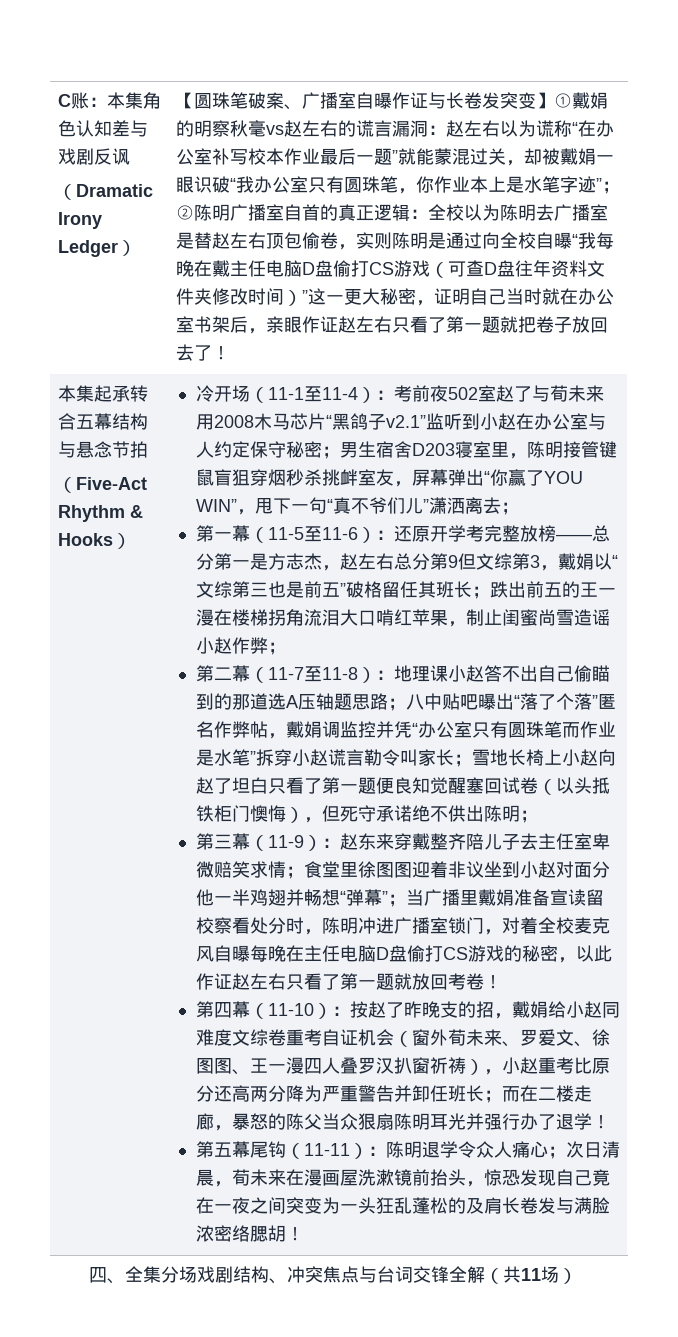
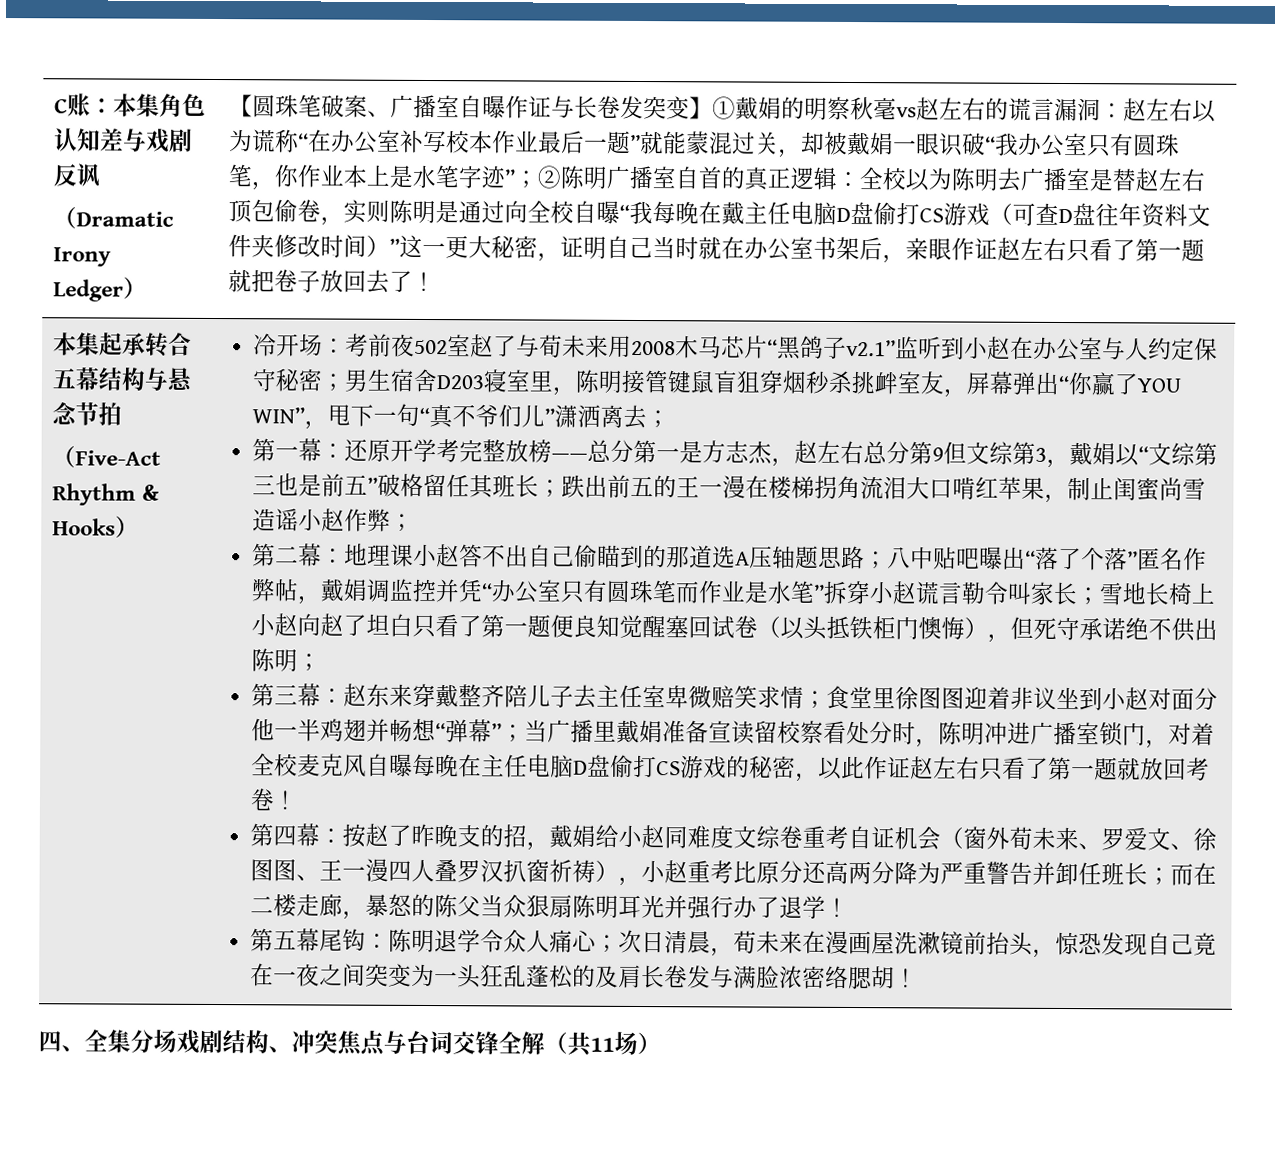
- 冷开场（11-1至11-4）：考前夜502室赵了与荀未来用2008木马芯片“黑鸽子v2.1”监听到小赵在办公室与人约定保守秘密；男生宿舍D203寝室里，陈明接管键鼠盲狙穿烟秒杀挑衅室友，屏幕弹出“你赢了YOU WIN”，甩下一句“真不爷们儿”潇洒离去；
+ 冷开场：考前夜502室赵了与荀未来用2008木马芯片“黑鸽子v2.1”监听到小赵在办公室与人约定保守秘密；男生宿舍D203寝室里，陈明接管键鼠盲狙穿烟秒杀挑衅室友，屏幕弹出“你赢了YOU WIN”，甩下一句“真不爷们儿”潇洒离去；
- 第一幕（11-5至11-6）：还原开学考完整放榜——总分第一是方志杰，赵左右总分第9但文综第3，戴娟以“文综第三也是前五”破格留任其班长；跌出前五的王一漫在楼梯拐角流泪大口啃红苹果，制止闺蜜尚雪造谣小赵作弊；
+ 第一幕：还原开学考完整放榜——总分第一是方志杰，赵左右总分第9但文综第3，戴娟以“文综第三也是前五”破格留任其班长；跌出前五的王一漫在楼梯拐角流泪大口啃红苹果，制止闺蜜尚雪造谣小赵作弊；
- 第二幕（11-7至11-8）：
+ 第二幕：
- 第三幕（11-9）：
+ 第三幕：
- 第四幕（11-10）：按赵了昨晚支的招，戴娟给小赵同难度文综卷重考自证机会（窗外荀未来、罗爱文、徐图图、王一漫四人叠罗汉扒窗祈祷），小赵重考比原分还高两分降为严重警告并卸任班长；而在二楼走廊，暴怒的陈父当众狠扇陈明耳光并强行办了退学！
+ 第四幕：按赵了昨晚支的招，戴娟给小赵同难度文综卷重考自证机会（窗外荀未来、罗爱文、徐图图、王一漫四人叠罗汉扒窗祈祷），小赵重考比原分还高两分降为严重警告并卸任班长；而在二楼走廊，暴怒的陈父当众狠扇陈明耳光并强行办了退学！
- 第五幕尾钩（11-11）：陈明退学令众人痛心；次日清晨，荀未来在漫画屋洗漱镜前抬头，惊恐发现自己竟在一夜之间突变为一头狂乱蓬松的及肩长卷发与满脸浓密络腮胡！
+ 第五幕尾钩：陈明退学令众人痛心；次日清晨，荀未来在漫画屋洗漱镜前抬头，惊恐发现自己竟在一夜之间突变为一头狂乱蓬松的及肩长卷发与满脸浓密络腮胡！

